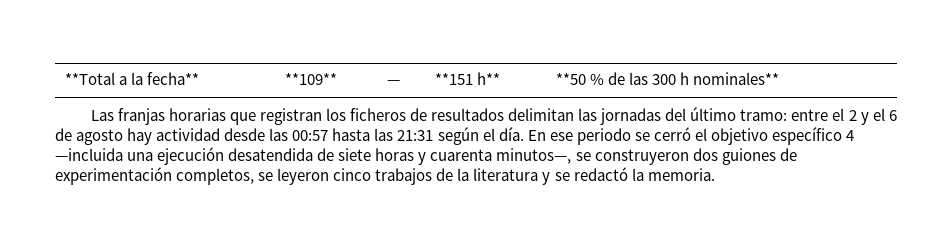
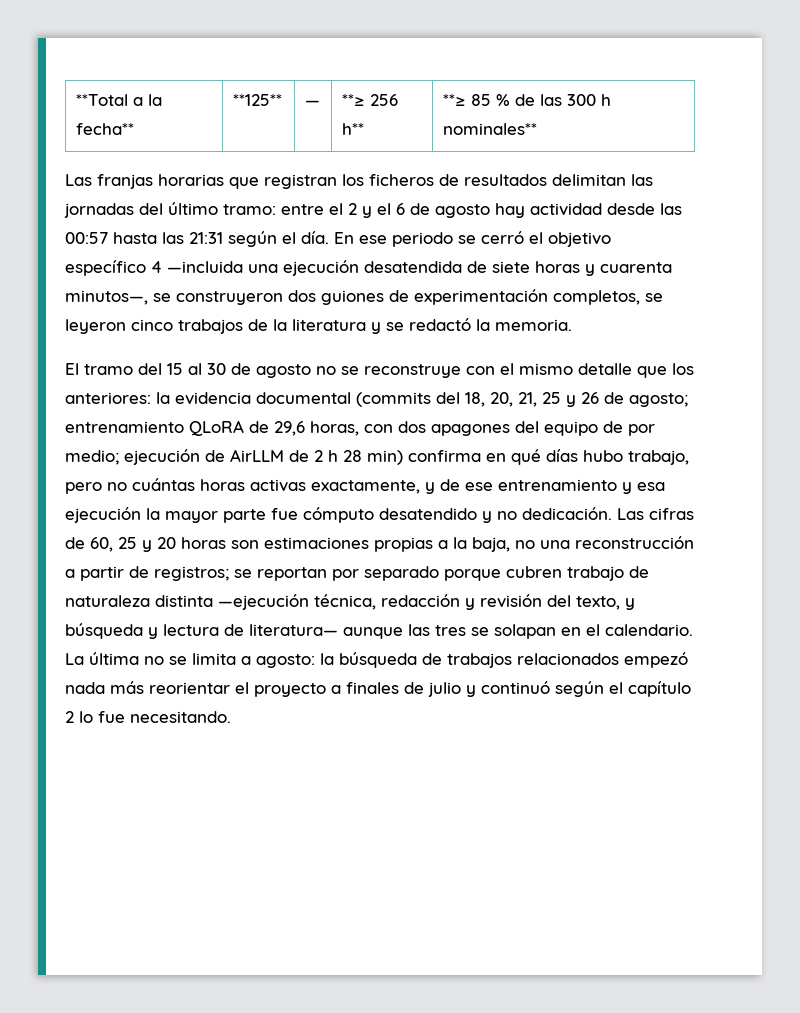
- **Total a la fecha** | **109** | — | **151 h** | **50 % de las 300 h nominales**
+ **Total a la fecha** | **125** | — | **≥ 256 h** | **≥ 85 % de las 300 h nominales**
+ El tramo del 15 al 30 de agosto no se reconstruye con el mismo detalle que los anteriores: la evidencia documental (commits del 18, 20, 21, 25 y 26 de agosto; entrenamiento QLoRA de 29,6 horas, con dos apagones del equipo de por medio; ejecución de AirLLM de 2 h 28 min) confirma en qué días hubo trabajo, pero no cuántas horas activas exactamente, y de ese entrenamiento y esa ejecución la mayor parte fue cómputo desatendido y no dedicación. Las cifras de 60, 25 y 20 horas son estimaciones propias a la baja, no una reconstrucción a partir de registros; se reportan por separado porque cubren trabajo de naturaleza distinta —ejecución técnica, redacción y revisión del texto, y búsqueda y lectura de literatura— aunque las tres se solapan en el calendario. La última no se limita a agosto: la búsqueda de trabajos relacionados empezó nada más reorientar el proyecto a finales de julio y continuó según el capítulo 2 lo fue necesitando.

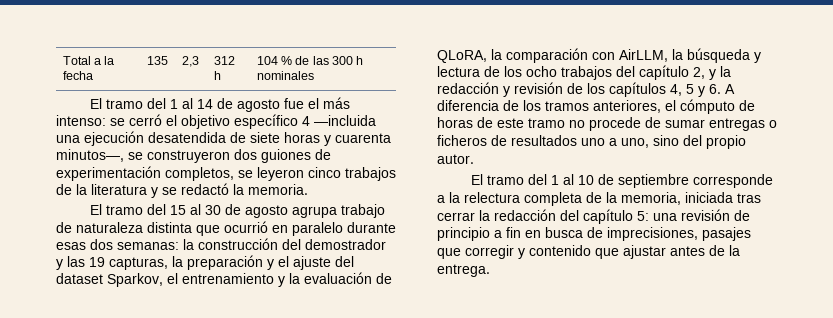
- **Total a la fecha** | **125** | — | **≥ 256 h** | **≥ 85 % de las 300 h nominales**
- Las franjas horarias que registran los ficheros de resultados delimitan las jornadas del último tramo: entre el 2 y el 6 de agosto hay actividad desde las 00:57 hasta las 21:31 según el día. En ese periodo se cerró el objetivo específico 4 —incluida una ejecución desatendida de siete horas y cuarenta minutos—, se construyeron dos guiones de experimentación completos, se leyeron cinco trabajos de la literatura y se redactó la memoria.
+ Total a la fecha | 135 | 2,3 | 312 h | 104 % de las 300 h nominales
+ El tramo del 1 al 14 de agosto fue el más intenso: se cerró el objetivo específico 4 —incluida una ejecución desatendida de siete horas y cuarenta minutos—, se construyeron dos guiones de experimentación completos, se leyeron cinco trabajos de la literatura y se redactó la memoria.
- El tramo del 15 al 30 de agosto no se reconstruye con el mismo detalle que los anteriores: la evidencia documental (commits del 18, 20, 21, 25 y 26 de agosto; entrenamiento QLoRA de 29,6 horas, con dos apagones del equipo de por medio; ejecución de AirLLM de 2 h 28 min) confirma en qué días hubo trabajo, pero no cuántas horas activas exactamente, y de ese entrenamiento y esa ejecución la mayor parte fue cómputo desatendido y no dedicación. Las cifras de 60, 25 y 20 horas son estimaciones propias a la baja, no una reconstrucción a partir de registros; se reportan por separado porque cubren trabajo de naturaleza distinta —ejecución técnica, redacción y revisión del texto, y búsqueda y lectura de literatura— aunque las tres se solapan en el calendario. La última no se limita a agosto: la búsqueda de trabajos relacionados empezó nada más reorientar el proyecto a finales de julio y continuó según el capítulo 2 lo fue necesitando.
+ El tramo del 15 al 30 de agosto agrupa trabajo de naturaleza distinta que ocurrió en paralelo durante esas dos semanas: la construcción del demostrador y las 19 capturas, la preparación y el ajuste del dataset Sparkov, el entrenamiento y la evaluación de QLoRA, la comparación con AirLLM, la búsqueda y lectura de los ocho trabajos del capítulo 2, y la redacción y revisión de los capítulos 4, 5 y 6. A diferencia de los tramos anteriores, el cómputo de horas de este tramo no procede de sumar entregas o ficheros de resultados uno a uno, sino del propio autor.
+ El tramo del 1 al 10 de septiembre corresponde a la relectura completa de la memoria, iniciada tras cerrar la redacción del capítulo 5: una revisión de principio a fin en busca de imprecisiones, pasajes que corregir y contenido que ajustar antes de la entrega.

